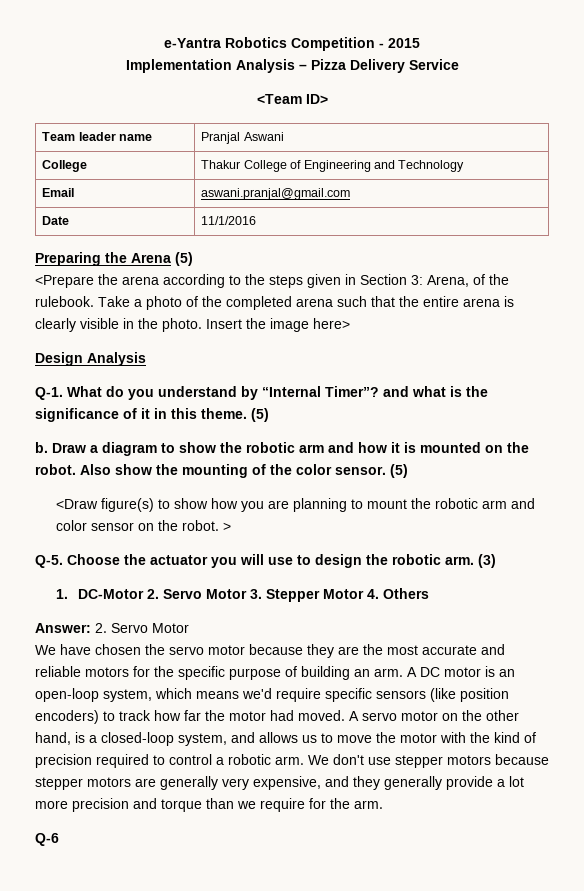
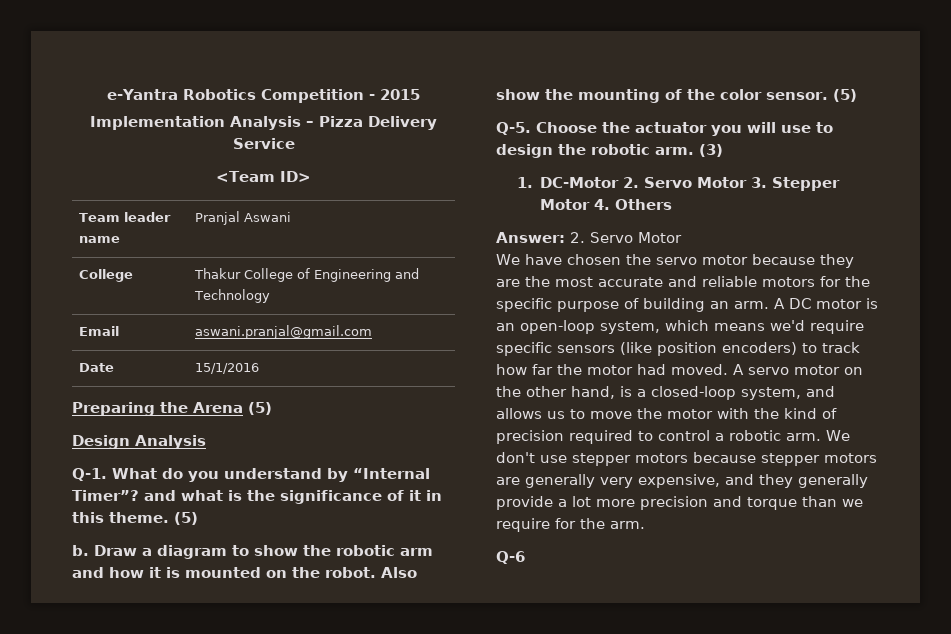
- Date | 11/1/2016
+ Date | 15/1/2016
- <Prepare the arena according to the steps given in Section 3: Arena, of the rulebook. Take a photo of the completed arena such that the entire arena is clearly visible in the photo. Insert the image here>
- <Draw figure(s) to show how you are planning to mount the robotic arm and color sensor on the robot. >

